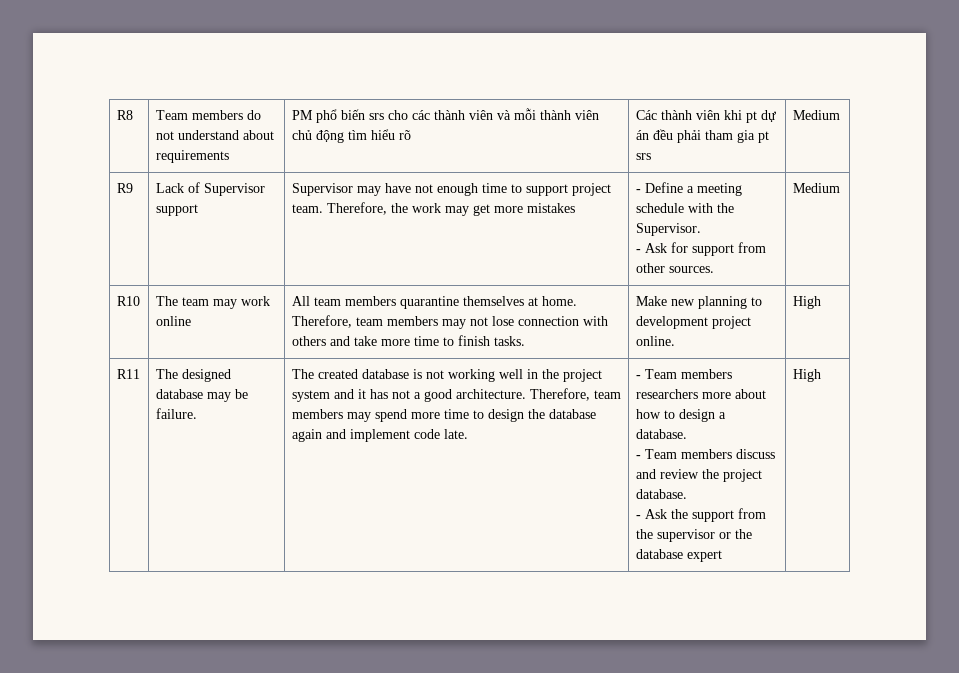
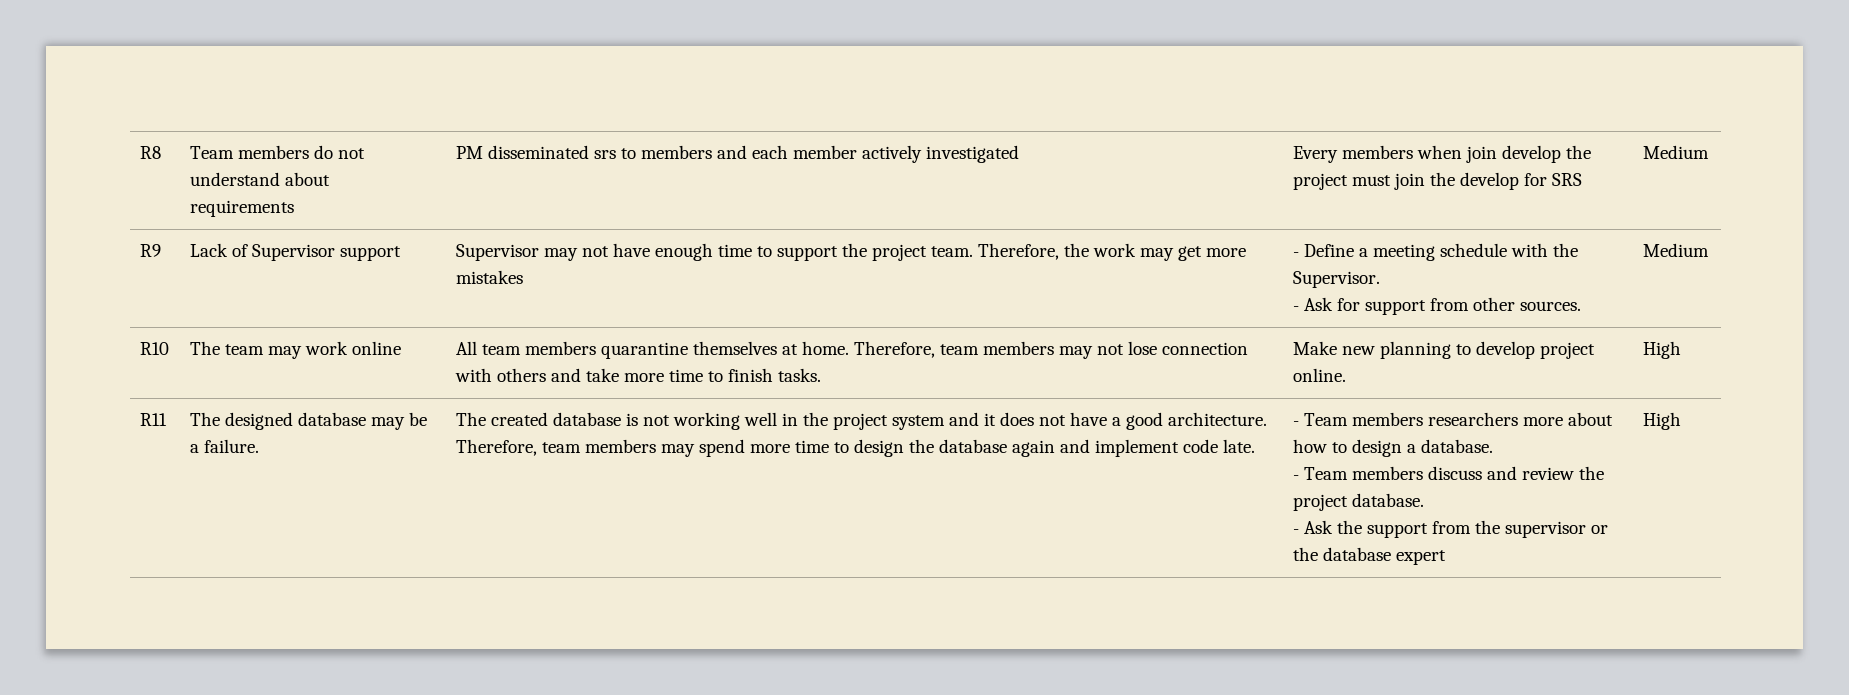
- R8 | Team members do not understand about requirements | PM phổ biến srs cho các thành viên và mỗi thành viên chủ động tìm hiểu rõ | Các thành viên khi pt dự án đều phải tham gia pt srs | Medium
+ R8 | Team members do not understand about requirements | PM disseminated srs to members and each member actively investigated | Every members when join develop the project must join the develop for SRS | Medium
- R9 | Lack of Supervisor support | Supervisor may have not enough time to support project team. Therefore, the work may get more mistakes | - Define a meeting schedule with the Supervisor.
+ R9 | Lack of Supervisor support | Supervisor may not have enough time to support the project team. Therefore, the work may get more mistakes | - Define a meeting schedule with the Supervisor.
- R10 | The team may work online | All team members quarantine themselves at home. Therefore, team members may not lose connection with others and take more time to finish tasks. | Make new planning to development project online. | High
+ R10 | The team may work online | All team members quarantine themselves at home. Therefore, team members may not lose connection with others and take more time to finish tasks. | Make new planning to develop project online. | High
- The designed database may be failure.
+ The designed database may be a failure.
- The created database is not working well in the project system and it has not a good architecture.
+ The created database is not working well in the project system and it does not have a good architecture.

